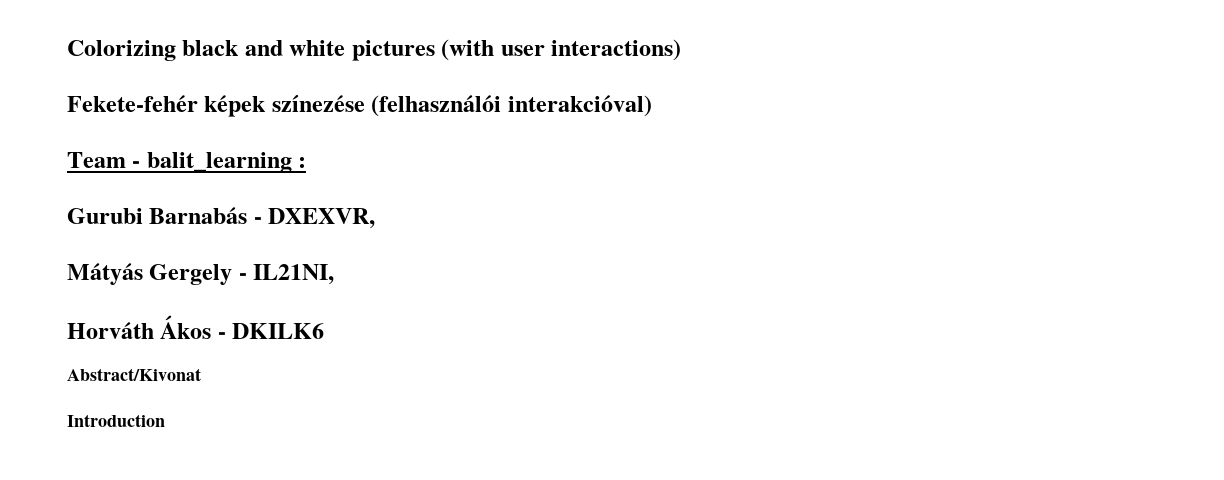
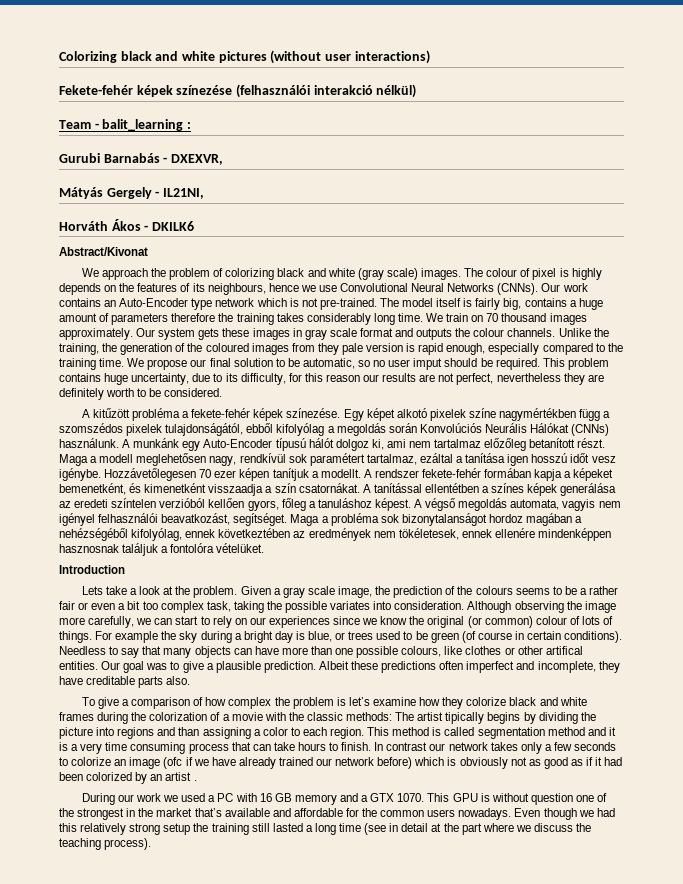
- Colorizing black and white pictures (with user interactions)
+ Colorizing black and white pictures (without user interactions)
- Fekete-fehér képek színezése (felhasználói interakcióval)
+ Fekete-fehér képek színezése (felhasználói interakció nélkül)
+ We approach the problem of colorizing black and white (gray scale) images. The colour of pixel is highly depends on the features of its neighbours, hence we use Convolutional Neural Networks (CNNs). Our work contains an Auto-Encoder type network which is not pre-trained. The model itself is fairly big, contains a huge amount of parameters therefore the training takes considerably long time. We train on 70 thousand images approximately. Our system gets these images in gray scale format and outputs the colour channels. Unlike the training, the generation of the coloured images from they pale version is rapid enough, especially compared to the training time. We propose our final solution to be automatic, so no user imput should be required. This problem contains huge uncertainty, due to its difficulty, for this reason our results are not perfect, nevertheless they are definitely worth to be considered.
+ A kitűzött probléma a fekete-fehér képek színezése. Egy képet alkotó pixelek színe nagymértékben függ a szomszédos pixelek tulajdonságától, ebből kifolyólag a megoldás során Konvolúciós Neurális Hálókat (CNNs) használunk. A munkánk egy Auto-Encoder típusú hálót dolgoz ki, ami nem tartalmaz előzőleg betanított részt. Maga a modell meglehetősen nagy, rendkívül sok paramétert tartalmaz, ezáltal a tanítása igen hosszú időt vesz igénybe. Hozzávetőlegesen 70 ezer képen tanítjuk a modellt. A rendszer fekete-fehér formában kapja a képeket bemenetként, és kimenetként visszaadja a szín csatornákat. A tanítással ellentétben a színes képek generálása az eredeti színtelen verzióból kellően gyors, főleg a tanuláshoz képest. A végső megoldás automata, vagyis nem igényel felhasználói beavatkozást, segítséget. Maga a probléma sok bizonytalanságot hordoz magában a nehézségéből kifolyólag, ennek következtében az eredmények nem tökéletesek, ennek ellenére mindenképpen hasznosnak találjuk a fontolóra vételüket.
  Introduction
+ Lets take a look at the problem. Given a gray scale image, the prediction of the colours seems to be a rather fair or even a bit too complex task, taking the possible variates into consideration. Although observing the image more carefully, we can start to rely on our experiences since we know the original (or common) colour of lots of things. For example the sky during a bright day is blue, or trees used to be green (of course in certain conditions). Needless to say that many objects can have more than one possible colours, like clothes or other artifical entities. Our goal was to give a plausible prediction. Albeit these predictions often imperfect and incomplete, they have creditable parts also.
+ To give a comparison of how complex the problem is let’s examine how they colorize black and white frames during the colorization of a movie with the classic methods: The artist tipically begins by dividing the picture into regions and than assigning a color to each region. This method is called segmentation method and it is a very time consuming process that can take hours to finish. In contrast our network takes only a few seconds to colorize an image (ofc if we have already trained our network before) which is obviously not as good as if it had been colorized by an artist .
+ During our work we used a PC with 16 GB memory and a GTX 1070. This GPU is without question one of the strongest in the market that’s available and affordable for the common users nowadays. Even though we had this relatively strong setup the training still lasted a long time (see in detail at the part where we discuss the teaching process).

